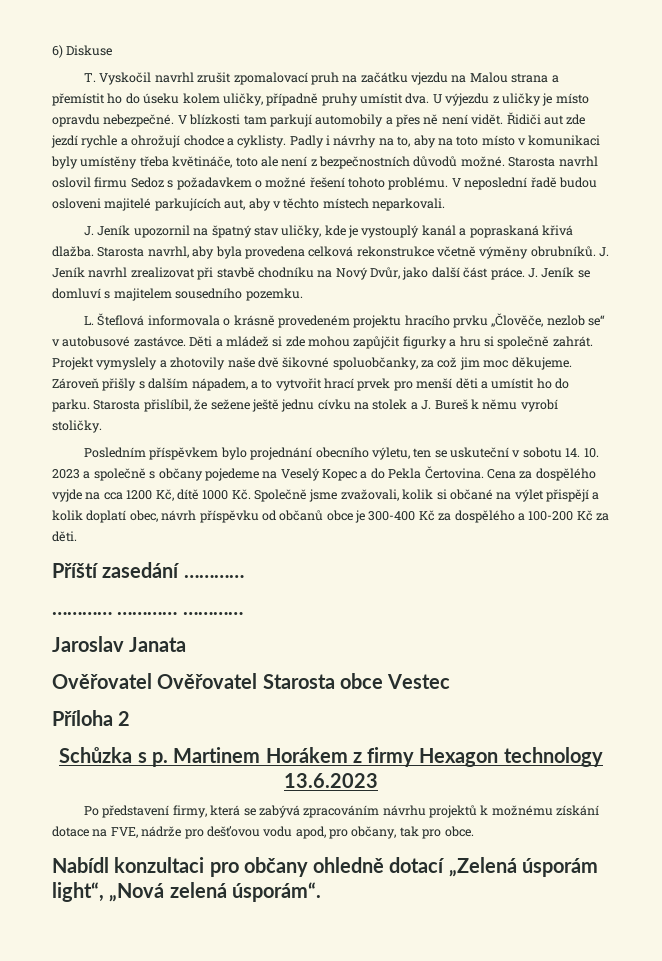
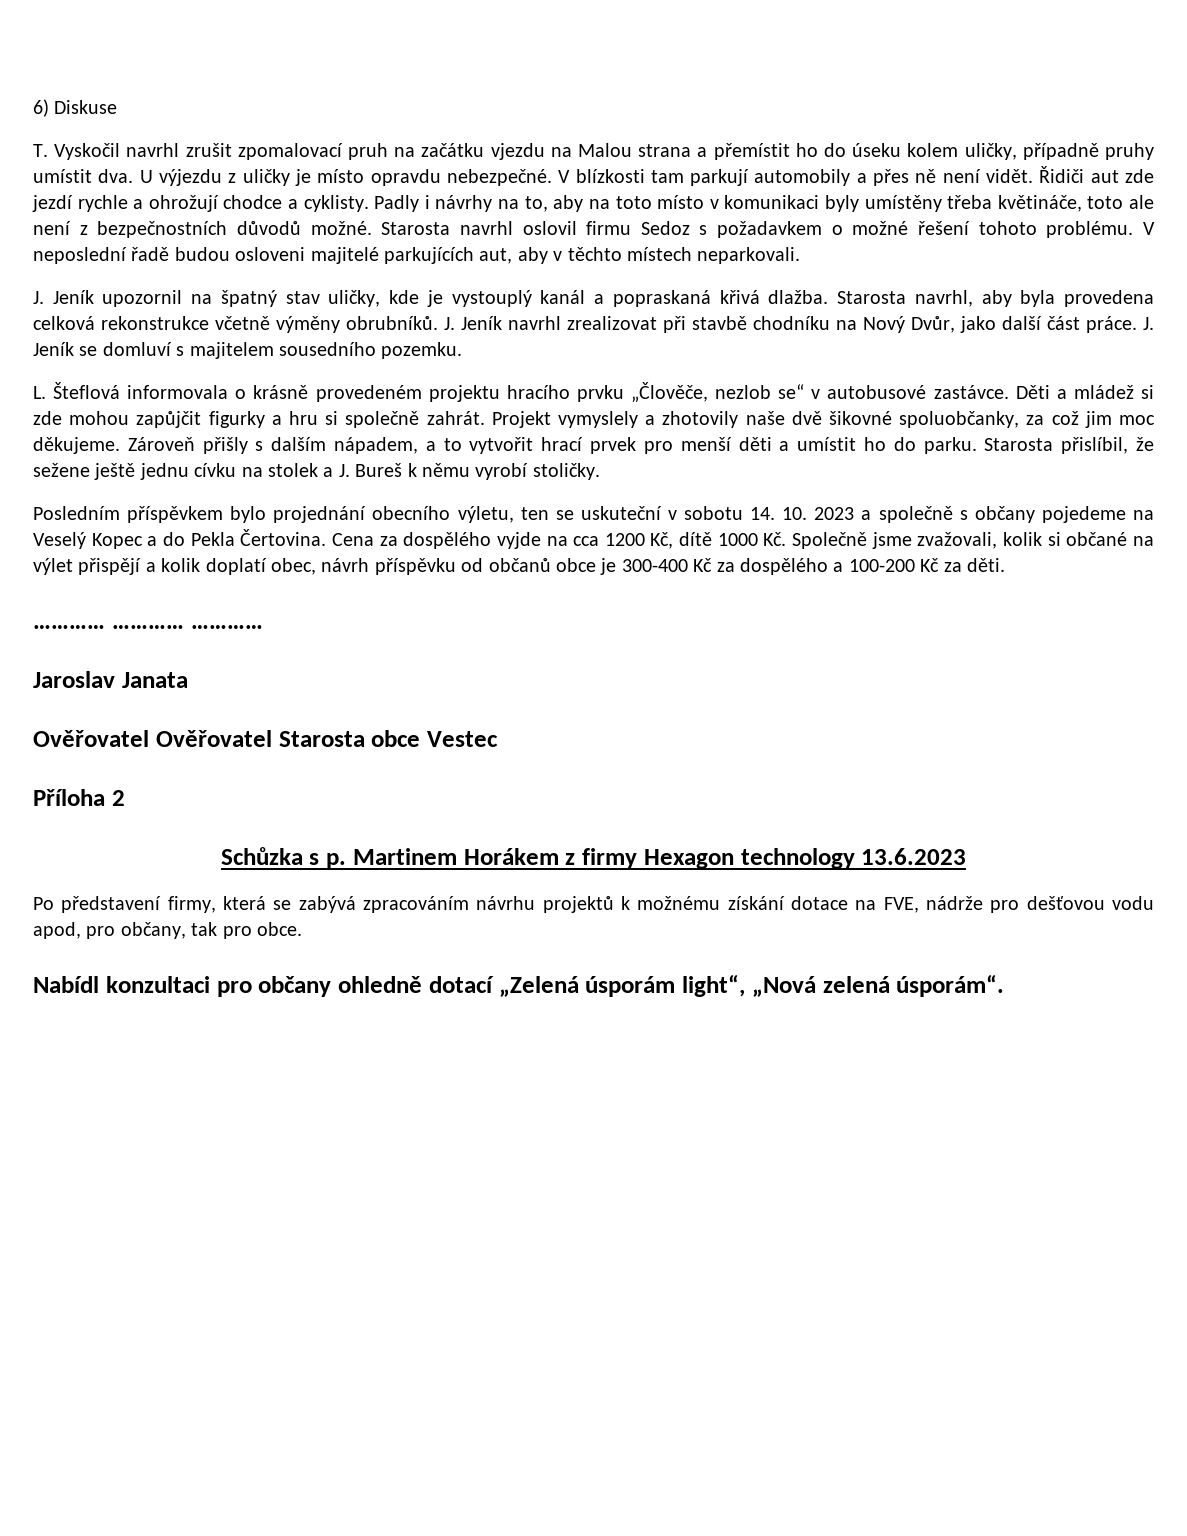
- Příští zasedání …………

